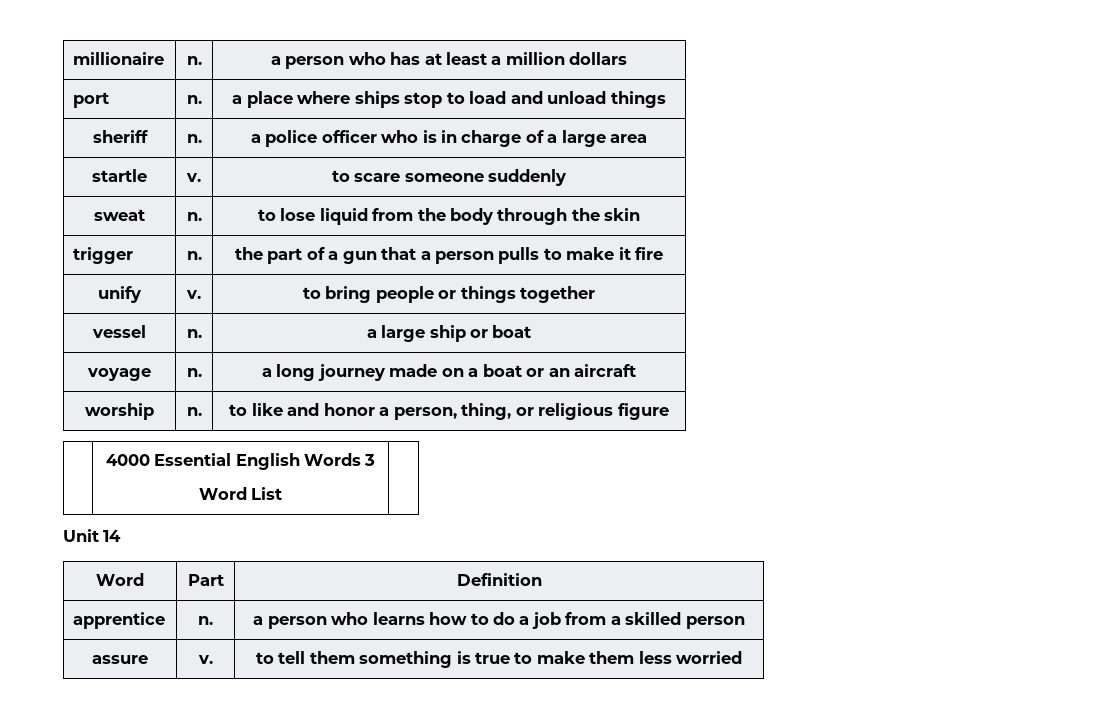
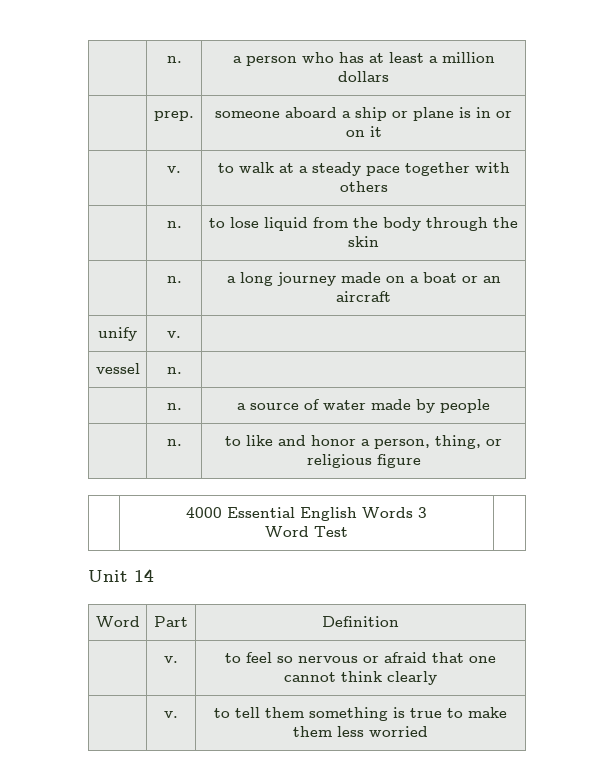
- millionaire | n. | a person who has at least a million dollars
+ | n. | a person who has at least a million dollars
- port | n. | a place where ships stop to load and unload things
- sheriff | n. | a police officer who is in charge of a large area
- startle | v. | to scare someone suddenly
- sweat | n. | to lose liquid from the body through the skin
+ | prep. | someone aboard a ship or plane is in or on it
+ | v. | to walk at a steady pace together with others
+ | n. | to lose liquid from the body through the skin
- trigger | n. | the part of a gun that a person pulls to make it fire
- unify | v. | to bring people or things together
- vessel | n. | a large ship or boat
- voyage | n. | a long journey made on a boat or an aircraft
+ | n. | a long journey made on a boat or an aircraft
- worship | n. | to like and honor a person, thing, or religious figure
+ unify | v. |
+ vessel | n. |
+ | n. | a source of water made by people
+ | n. | to like and honor a person, thing, or religious figure
  | 4000 Essential English Words 3
- Word List |
+ Word Test |
- apprentice | n. | a person who learns how to do a job from a skilled person
- assure | v. | to tell them something is true to make them less worried
+ | v. | to feel so nervous or afraid that one cannot think clearly
+ | v. | to tell them something is true to make them less worried

